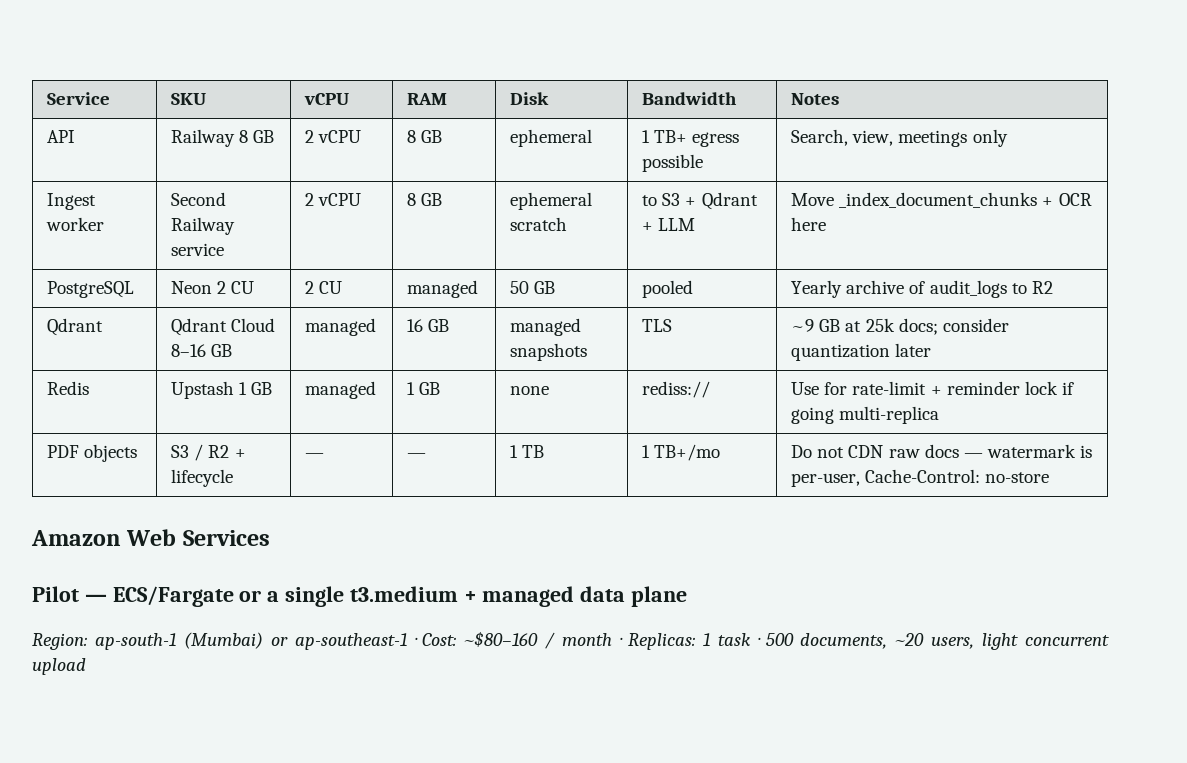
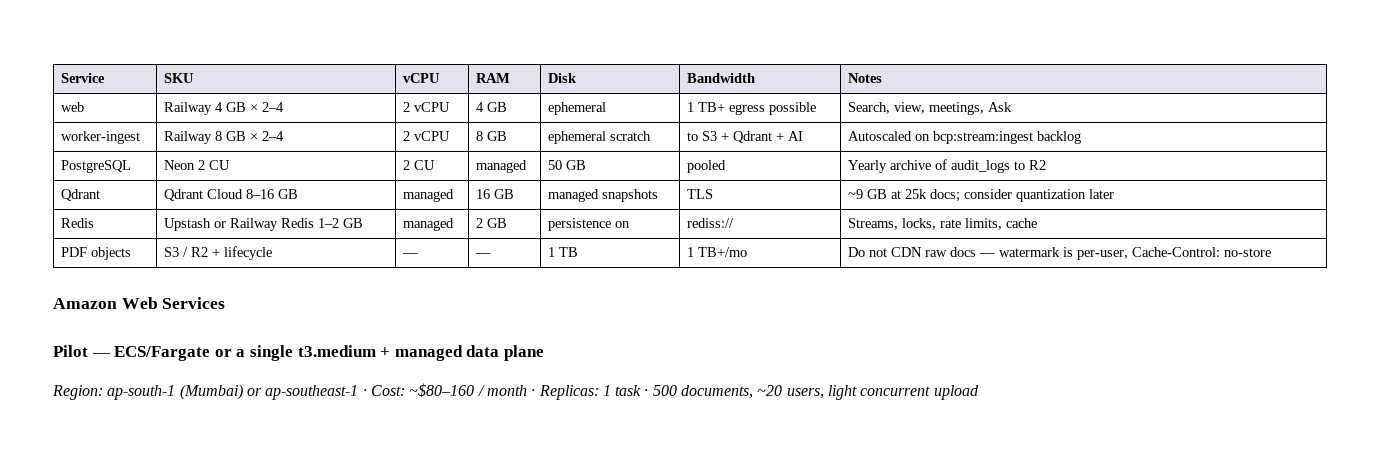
- API | Railway 8 GB | 2 vCPU | 8 GB | ephemeral | 1 TB+ egress possible | Search, view, meetings only
- Ingest worker | Second Railway service | 2 vCPU | 8 GB | ephemeral scratch | to S3 + Qdrant + LLM | Move _index_document_chunks + OCR here
+ web | Railway 4 GB × 2–4 | 2 vCPU | 4 GB | ephemeral | 1 TB+ egress possible | Search, view, meetings, Ask
+ worker-ingest | Railway 8 GB × 2–4 | 2 vCPU | 8 GB | ephemeral scratch | to S3 + Qdrant + AI | Autoscaled on bcp:stream:ingest backlog
- Redis | Upstash 1 GB | managed | 1 GB | none | rediss:// | Use for rate-limit + reminder lock if going multi-replica
+ Redis | Upstash or Railway Redis 1–2 GB | managed | 2 GB | persistence on | rediss:// | Streams, locks, rate limits, cache

